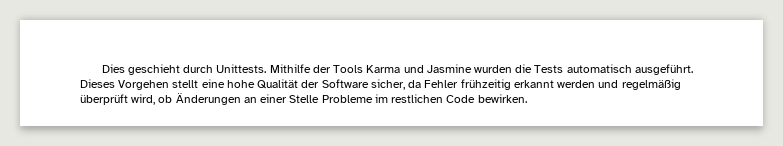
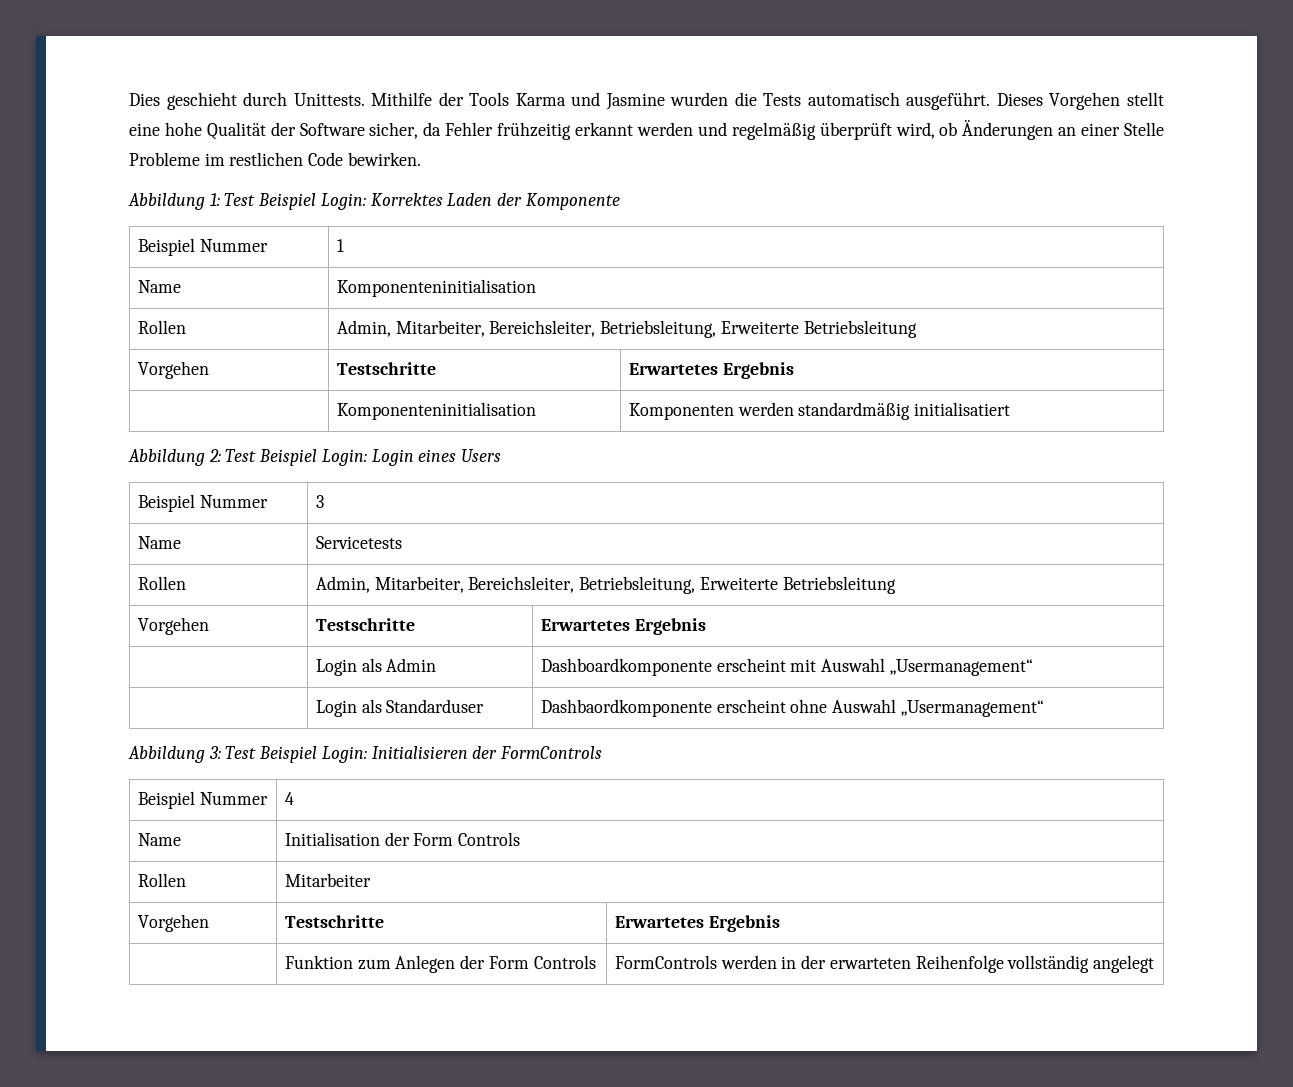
+ Abbildung 1: Test Beispiel Login: Korrektes Laden der Komponente
+ Beispiel Nummer | 1
+ Name | Komponenteninitialisation
+ Rollen | Admin, Mitarbeiter, Bereichsleiter, Betriebsleitung, Erweiterte Betriebsleitung
+ Vorgehen | Testschritte | Erwartetes Ergebnis
+ | Komponenteninitialisation | Komponenten werden standardmäßig initialisatiert
+ Abbildung 2: Test Beispiel Login: Login eines Users
+ Beispiel Nummer | 3
+ Name | Servicetests
+ Rollen | Admin, Mitarbeiter, Bereichsleiter, Betriebsleitung, Erweiterte Betriebsleitung
+ Vorgehen | Testschritte | Erwartetes Ergebnis
+ | Login als Admin | Dashboardkomponente erscheint mit Auswahl „Usermanagement“
+ | Login als Standarduser | Dashbaordkomponente erscheint ohne Auswahl „Usermanagement“
+ Abbildung 3: Test Beispiel Login: Initialisieren der FormControls
+ Beispiel Nummer | 4
+ Name | Initialisation der Form Controls
+ Rollen | Mitarbeiter
+ Vorgehen | Testschritte | Erwartetes Ergebnis
+ | Funktion zum Anlegen der Form Controls | FormControls werden in der erwarteten Reihenfolge vollständig angelegt

